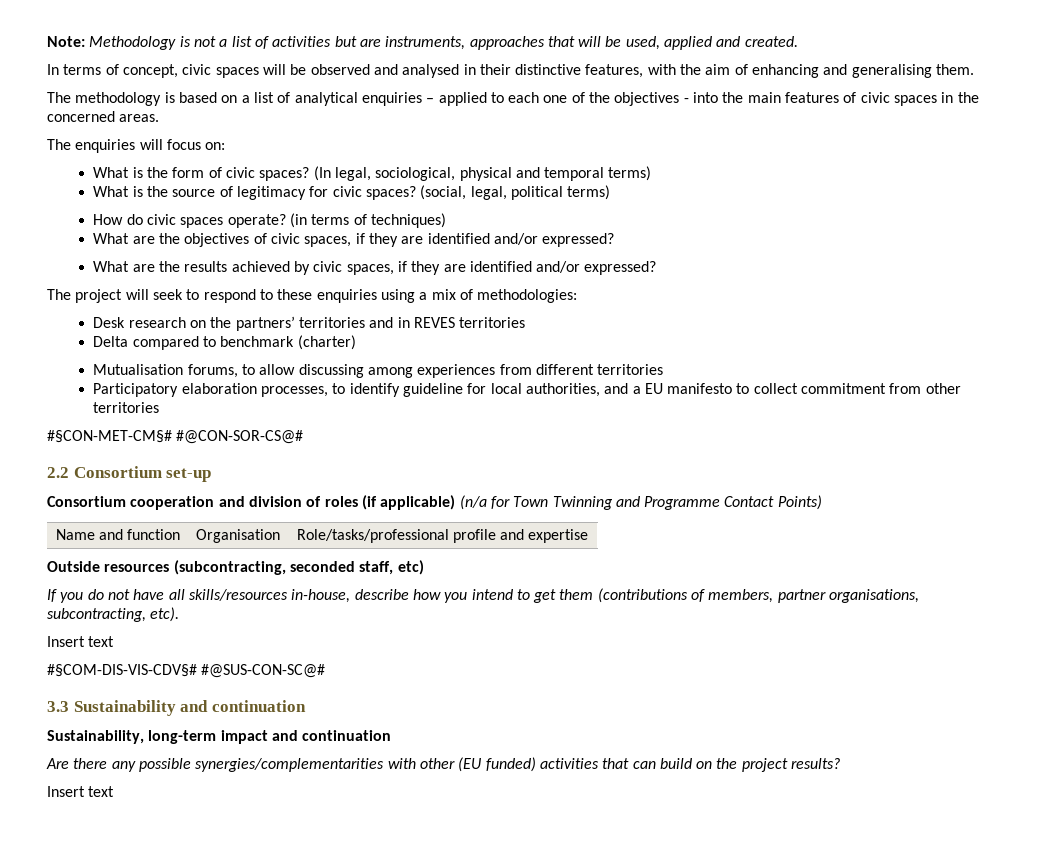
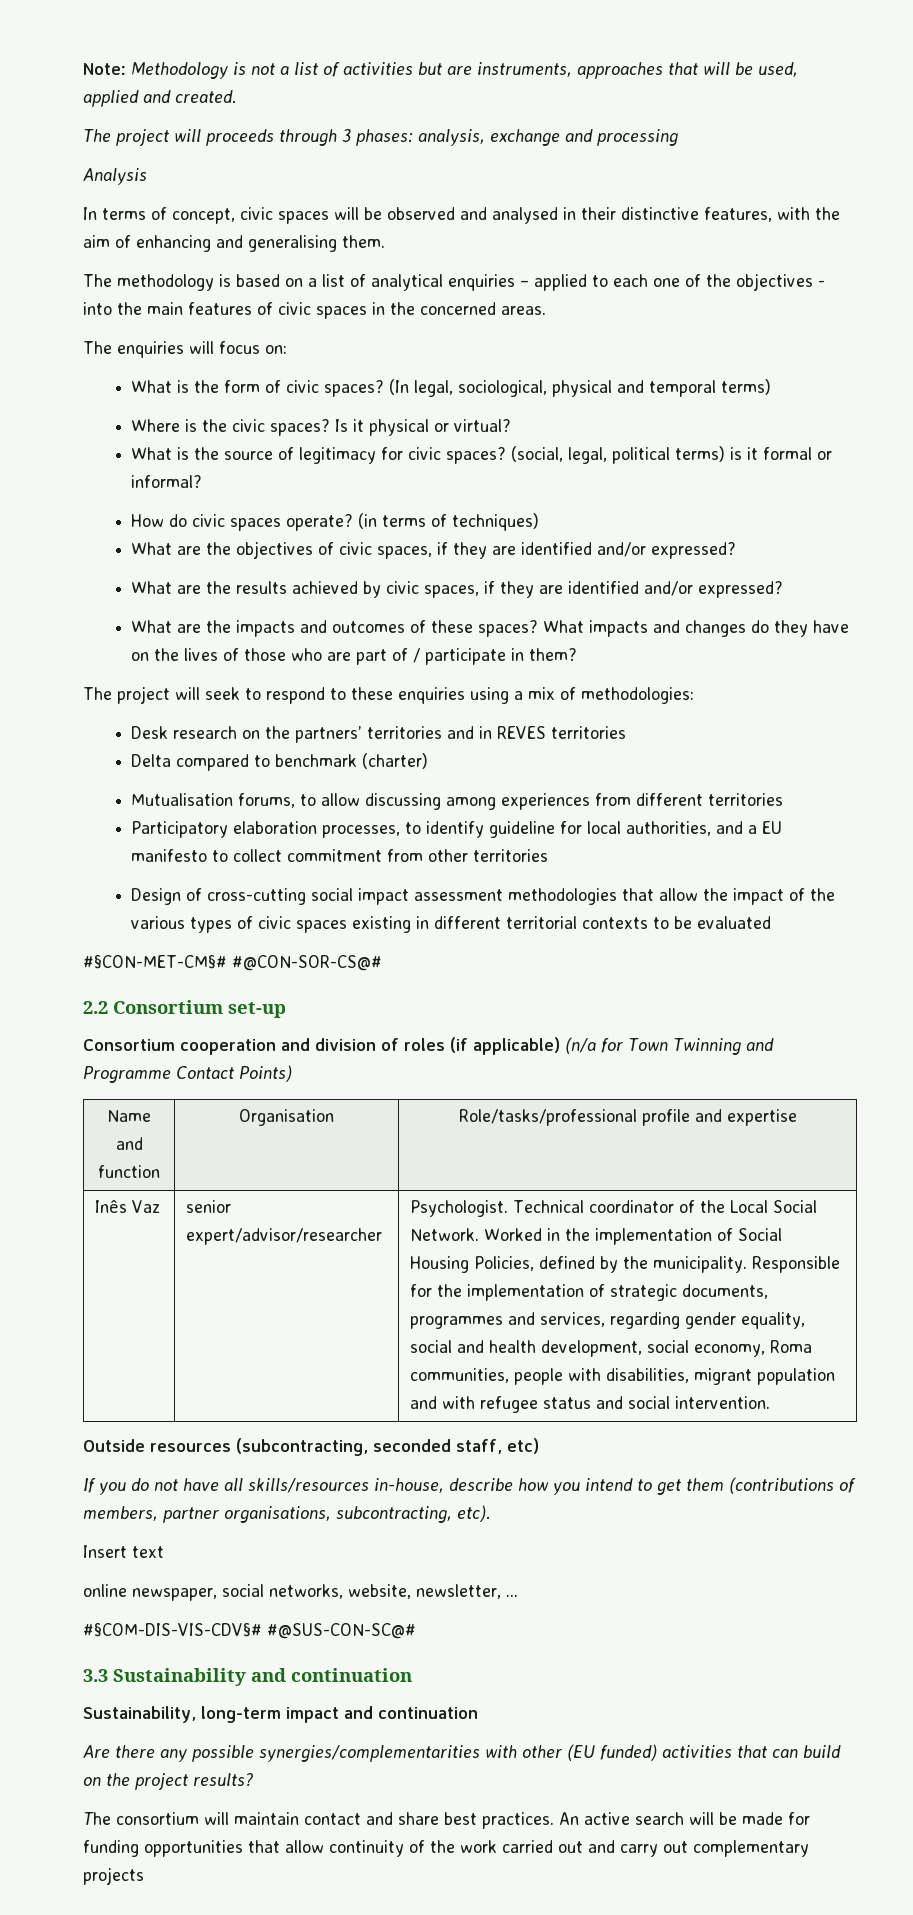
+ The project will proceeds through 3 phases: analysis, exchange and processing
+ Analysis
+ Where is the civic spaces? Is it physical or virtual?
- (social, legal, political terms)
+ (social, legal, political terms) is it formal or informal?
+ What are the impacts and outcomes of these spaces? What impacts and changes do they have on the lives of those who are part of / participate in them?
+ Design of cross-cutting social impact assessment methodologies that allow the impact of the various types of civic spaces existing in different territorial contexts to be evaluated
+ Inês Vaz | senior expert/advisor/researcher | Psychologist. Technical coordinator of the Local Social Network. Worked in the implementation of Social Housing Policies, defined by the municipality. Responsible for the implementation of strategic documents, programmes and services, regarding gender equality, social and health development, social economy, Roma communities, people with disabilities, migrant population and with refugee status and social intervention.
+ online newspaper, social networks, website, newsletter, ...
  Are there any possible synergies/complementarities with other (EU funded) activities that can build on the project results?
- Insert text
+ The consortium will maintain contact and share best practices. An active search will be made for funding opportunities that allow continuity of the work carried out and carry out complementary projects

